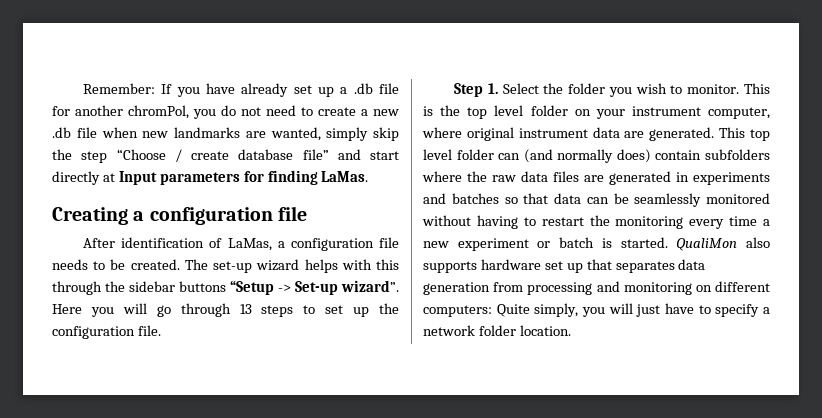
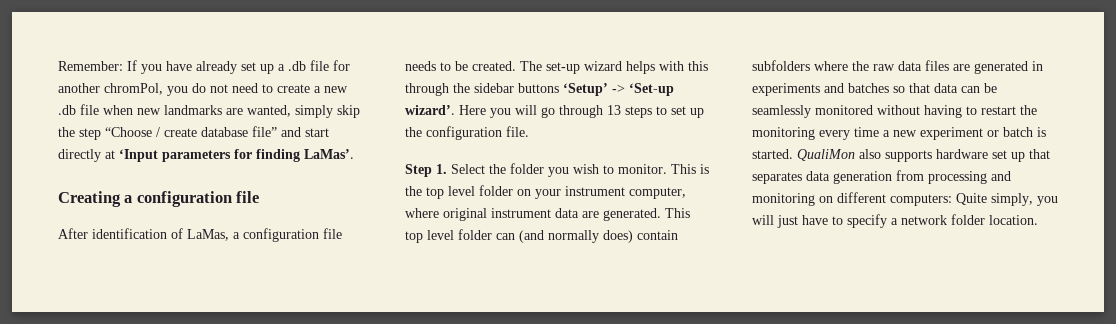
- Remember: If you have already set up a .db file for another chromPol, you do not need to create a new .db file when new landmarks are wanted, simply skip the step “Choose / create database file” and start directly at Input parameters for finding LaMas.
+ Remember: If you have already set up a .db file for another chromPol, you do not need to create a new .db file when new landmarks are wanted, simply skip the step “Choose / create database file” and start directly at ‘Input parameters for finding LaMas’.
- The set-up wizard helps with this through the sidebar buttons “Setup -> Set-up wizard”.
+ The set-up wizard helps with this through the sidebar buttons ‘Setup’ -> ‘Set-up wizard’.

